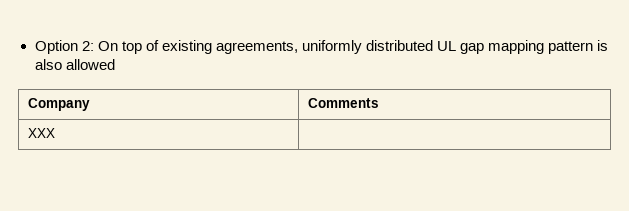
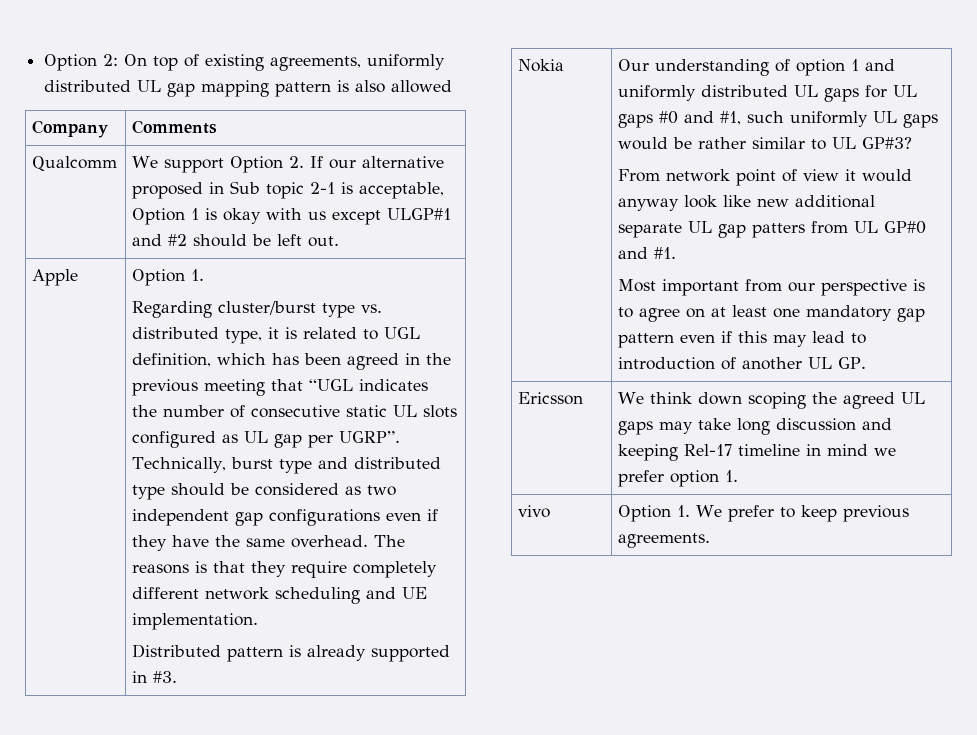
- XXX |
+ Qualcomm | We support Option 2. If our alternative proposed in Sub topic 2-1 is acceptable, Option 1 is okay with us except ULGP#1 and #2 should be left out.
+ Apple | Option 1.
+ Regarding cluster/burst type vs. distributed type, it is related to UGL definition, which has been agreed in the previous meeting that “UGL indicates the number of consecutive static UL slots configured as UL gap per UGRP”. Technically, burst type and distributed type should be considered as two independent gap configurations even if they have the same overhead. The reasons is that they require completely different network scheduling and UE implementation.
+ Distributed pattern is already supported in #3.
+ Nokia | Our understanding of option 1 and uniformly distributed UL gaps for UL gaps #0 and #1, such uniformly UL gaps would be rather similar to UL GP#3?
+ From network point of view it would anyway look like new additional separate UL gap patters from UL GP#0 and #1.
+ Most important from our perspective is to agree on at least one mandatory gap pattern even if this may lead to introduction of another UL GP.
+ Ericsson | We think down scoping the agreed UL gaps may take long discussion and keeping Rel-17 timeline in mind we prefer option 1.
+ vivo | Option 1. We prefer to keep previous agreements.

